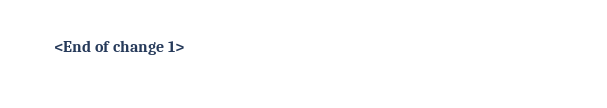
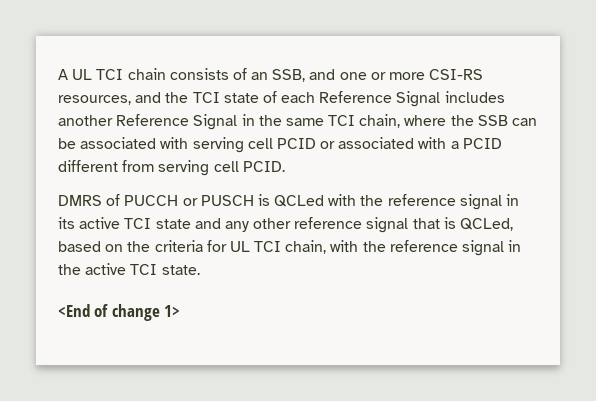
+ A UL TCI chain consists of an SSB, and one or more CSI-RS resources, and the TCI state of each Reference Signal includes another Reference Signal in the same TCI chain, where the SSB can be associated with serving cell PCID or associated with a PCID different from serving cell PCID.
+ DMRS of PUCCH or PUSCH is QCLed with the reference signal in its active TCI state and any other reference signal that is QCLed, based on the criteria for UL TCI chain, with the reference signal in the active TCI state.

